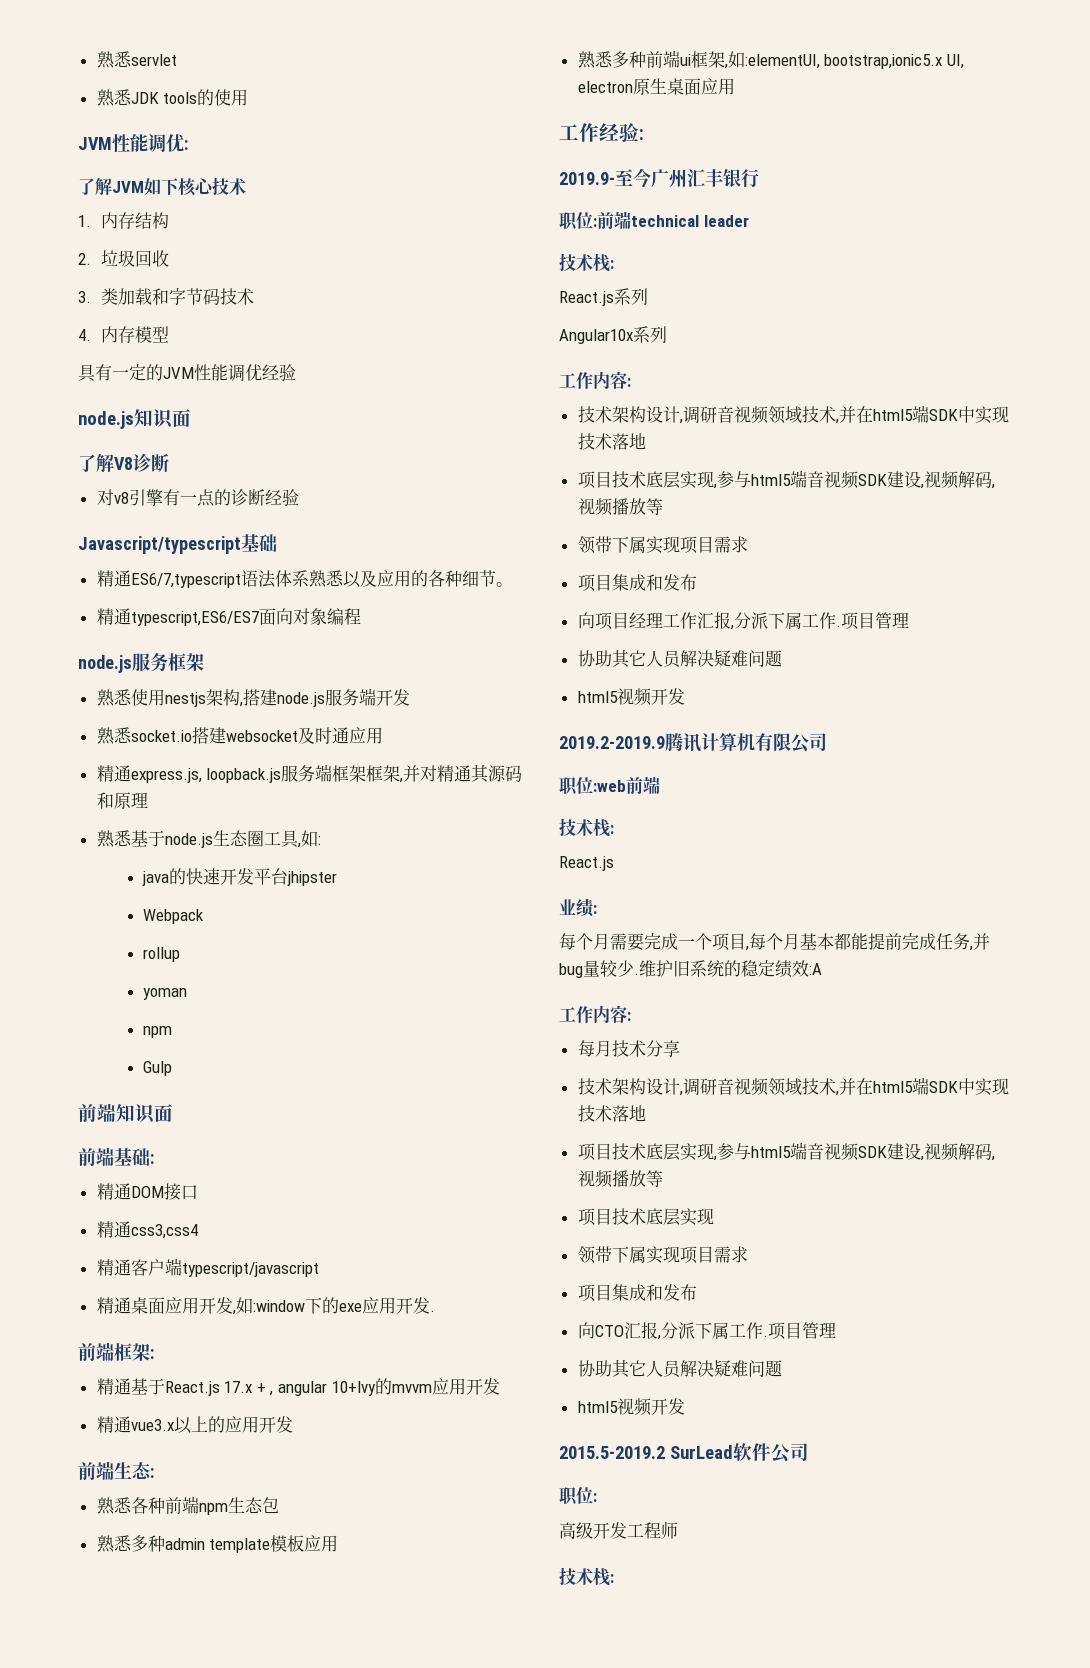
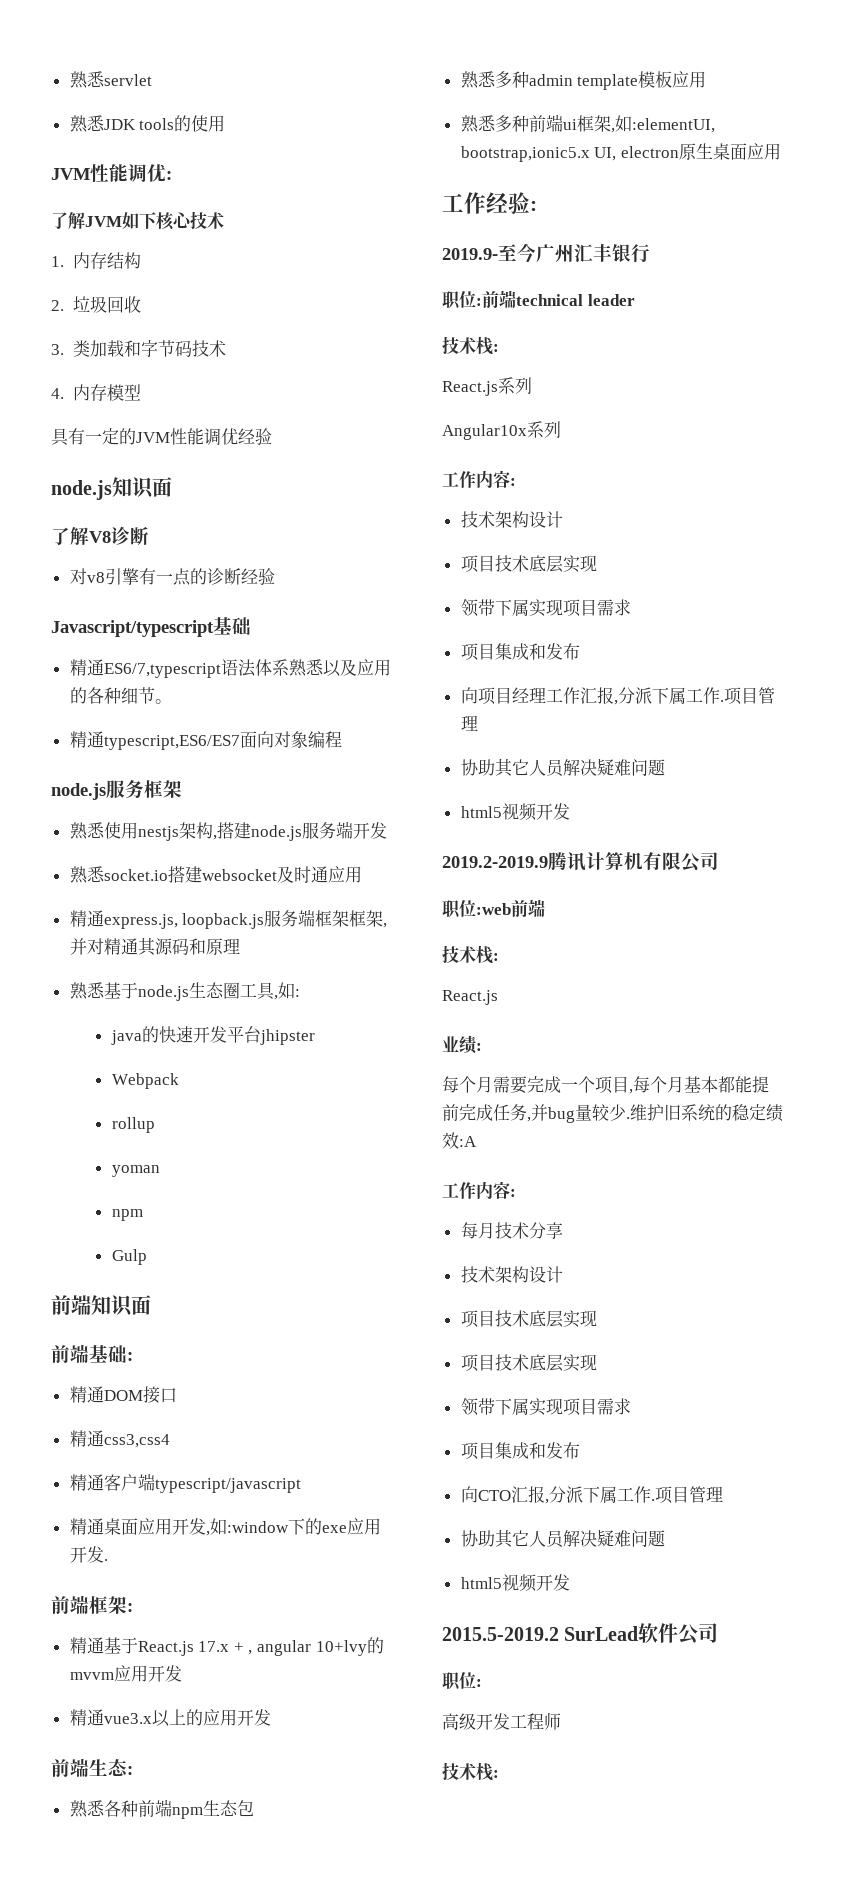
  Angular10x系列
  工作内容:
- 技术架构设计,调研音视频领域技术,并在html5端SDK中实现技术落地
- 项目技术底层实现,参与html5端音视频SDK建设,视频解码,视频播放等
+ 技术架构设计
+ 项目技术底层实现
  每月技术分享
- 技术架构设计,调研音视频领域技术,并在html5端SDK中实现技术落地
- 项目技术底层实现,参与html5端音视频SDK建设,视频解码,视频播放等
+ 技术架构设计
+ 项目技术底层实现

